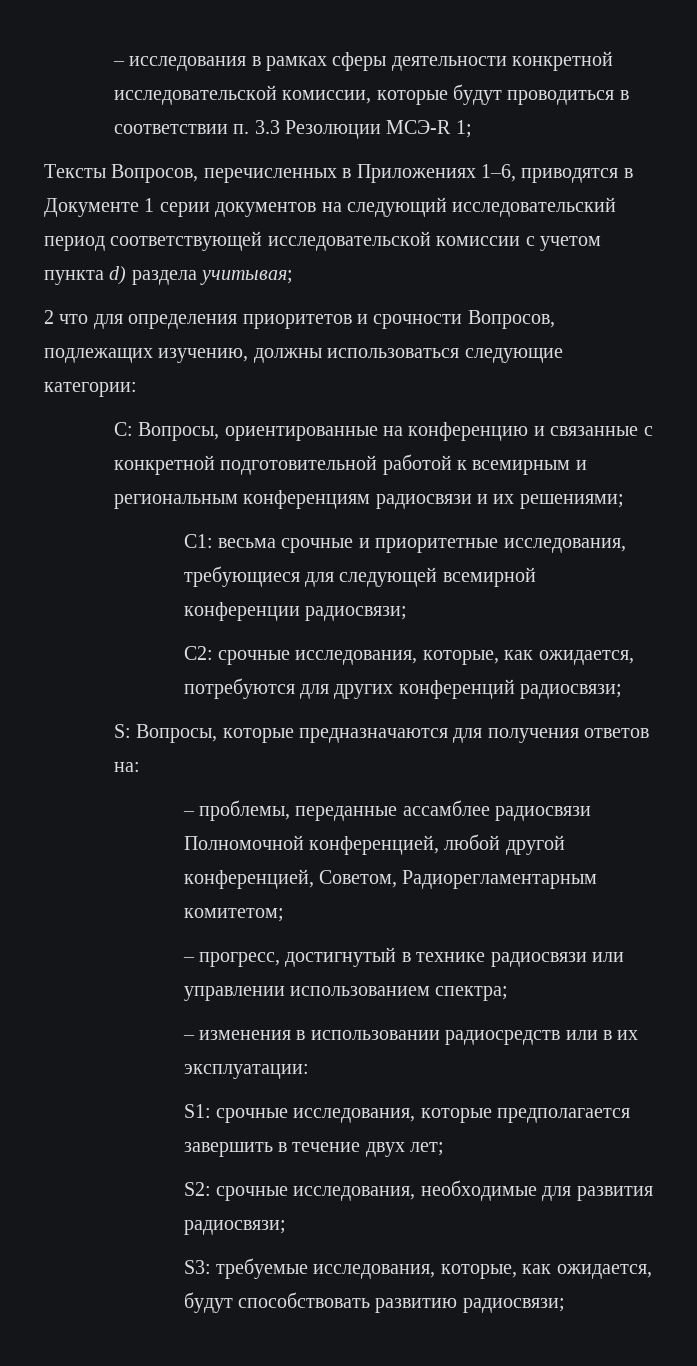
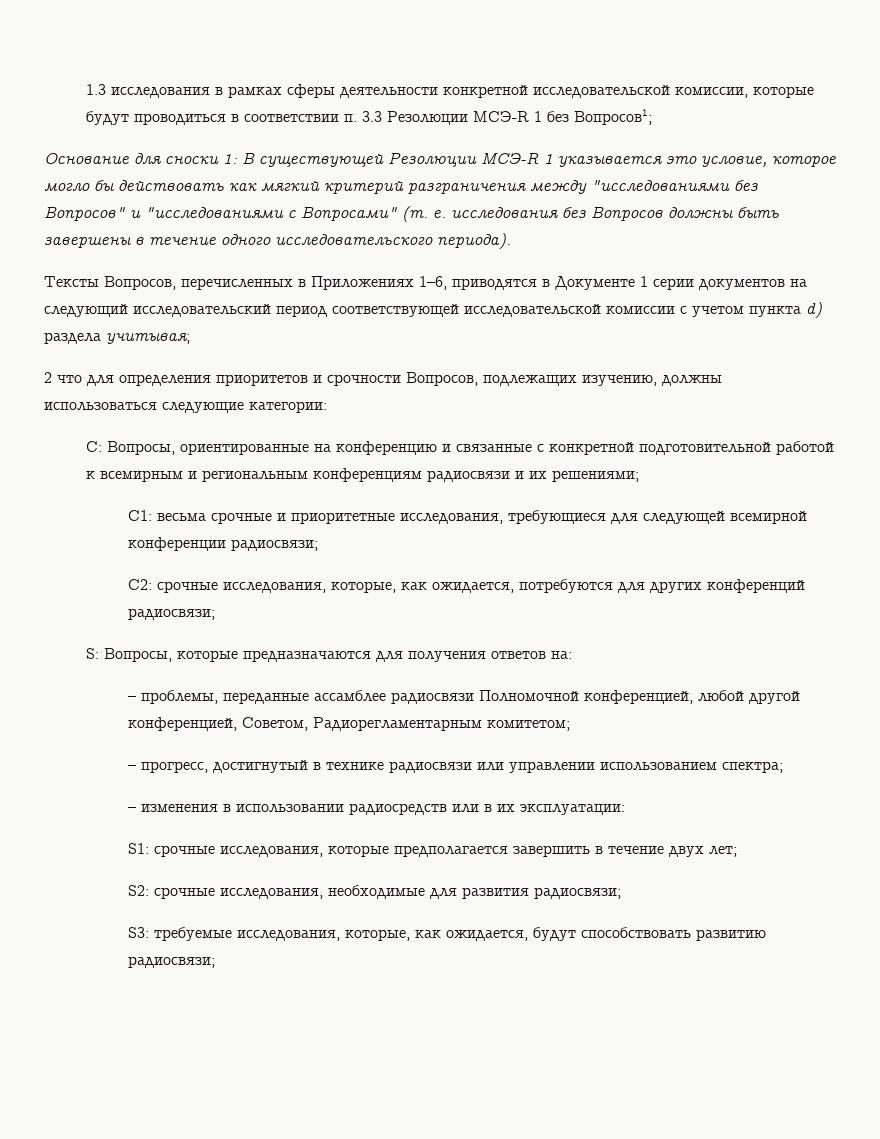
- – исследования в рамках сферы деятельности конкретной исследовательской комиссии, которые будут проводиться в соответствии п. 3.3 Резолюции МСЭ-R 1;
+ 1.3 исследования в рамках сферы деятельности конкретной исследовательской комиссии, которые будут проводиться в соответствии п. 3.3 Резолюции МСЭ-R 1 без Вопросов1;
+ Основание для сноски 1: В существующей Резолюции МСЭ-R 1 указывается это условие, которое могло бы действовать как мягкий критерий разграничения между "исследованиями без Вопросов" и "исследованиями с Вопросами" (т. е. исследования без Вопросов должны быть завершены в течение одного исследовательского периода).

